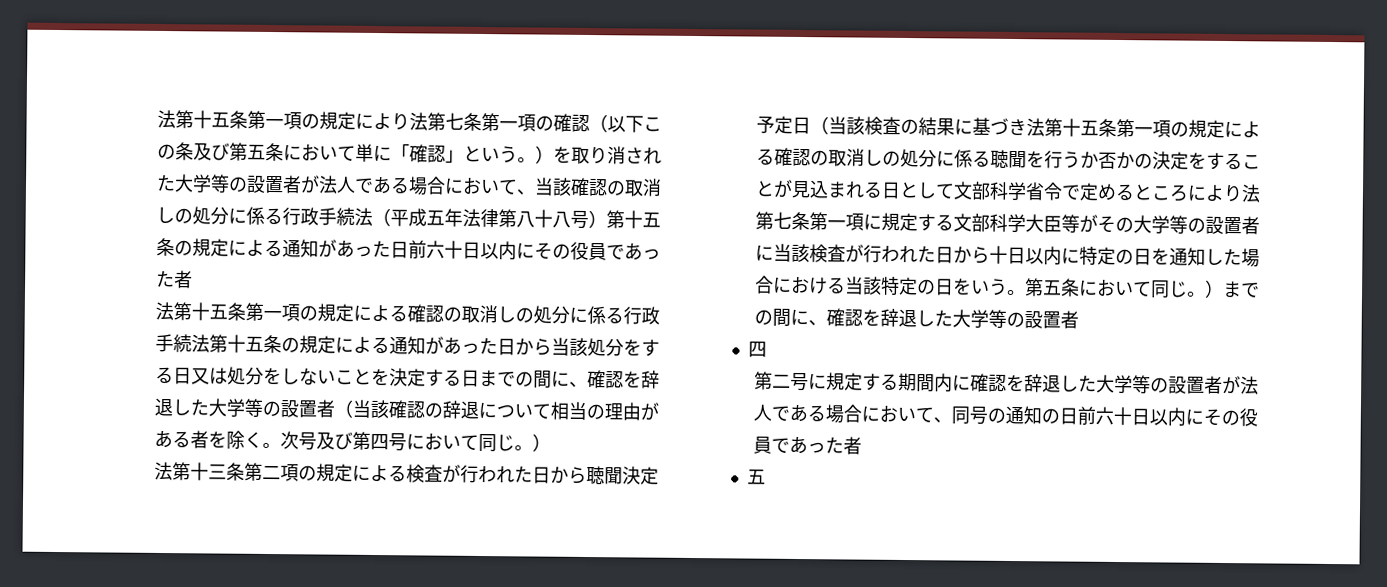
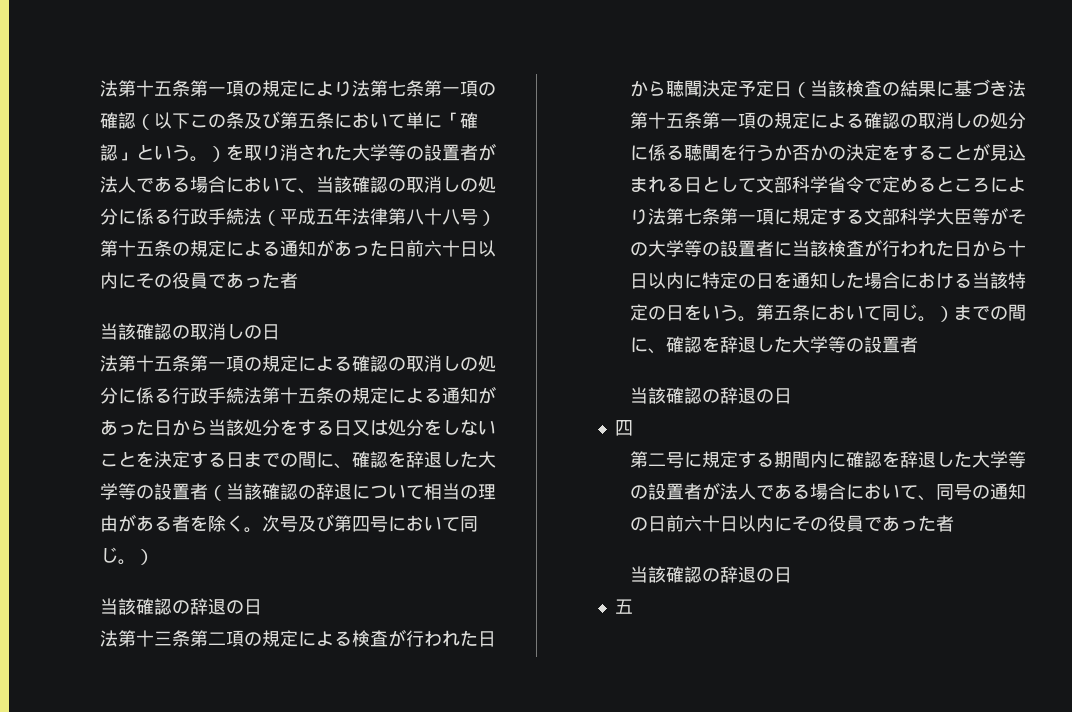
+ 当該確認の取消しの日
  次号及び第四号において同じ。）
+ 当該確認の辞退の日
  第五条において同じ。）までの間に、確認を辞退した大学等の設置者
+ 当該確認の辞退の日
  第二号に規定する期間内に確認を辞退した大学等の設置者が法人である場合において、同号の通知の日前六十日以内にその役員であった者
+ 当該確認の辞退の日

